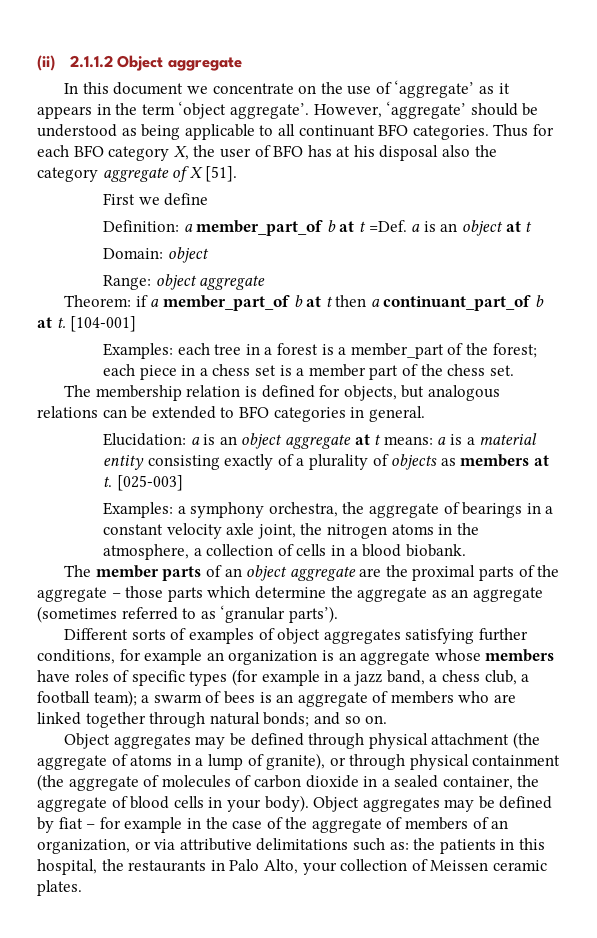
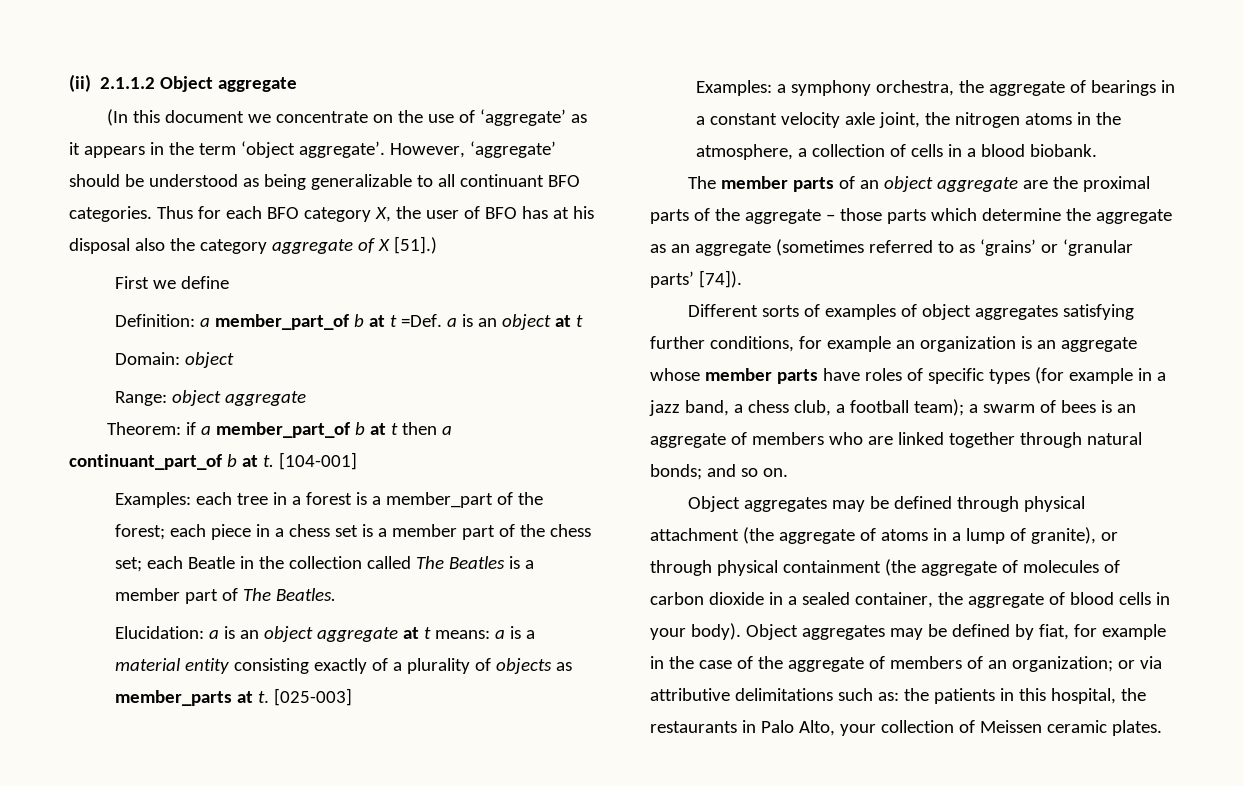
- In this document we concentrate on the use of ‘aggregate’ as it appears in the term ‘object aggregate’.
+ (In this document we concentrate on the use of ‘aggregate’ as it appears in the term ‘object aggregate’.
- However, ‘aggregate’ should be understood as being applicable to all continuant BFO categories.
+ However, ‘aggregate’ should be understood as being generalizable to all continuant BFO categories.
- Thus for each BFO category X, the user of BFO has at his disposal also the category aggregate of X [51].
+ Thus for each BFO category X, the user of BFO has at his disposal also the category aggregate of X [51].)
- Examples: each tree in a forest is a member_part of the forest; each piece in a chess set is a member part of the chess set.
- The membership relation is defined for objects, but analogous relations can be extended to BFO categories in general.
+ Examples: each tree in a forest is a member_part of the forest; each piece in a chess set is a member part of the chess set; each Beatle in the collection called The Beatles is a member part of The Beatles.
- Elucidation: a is an object aggregate at t means: a is a material entity consisting exactly of a plurality of objects as members at t.
+ Elucidation: a is an object aggregate at t means: a is a material entity consisting exactly of a plurality of objects as member_parts at t.
- The member parts of an object aggregate are the proximal parts of the aggregate – those parts which determine the aggregate as an aggregate (sometimes referred to as ‘granular parts’).
+ The member parts of an object aggregate are the proximal parts of the aggregate – those parts which determine the aggregate as an aggregate (sometimes referred to as ‘grains’ or ‘granular parts’ [74]).
- Different sorts of examples of object aggregates satisfying further conditions, for example an organization is an aggregate whose members have roles of specific types (for example in a jazz band, a chess club, a football team); a swarm of bees is an aggregate of members who are linked together through natural bonds; and so on.
+ Different sorts of examples of object aggregates satisfying further conditions, for example an organization is an aggregate whose member parts have roles of specific types (for example in a jazz band, a chess club, a football team); a swarm of bees is an aggregate of members who are linked together through natural bonds; and so on.
- Object aggregates may be defined by fiat – for example in the case of the aggregate of members of an organization, or via attributive delimitations such as: the patients in this hospital, the restaurants in Palo Alto, your collection of Meissen ceramic plates.
+ Object aggregates may be defined by fiat, for example in the case of the aggregate of members of an organization; or via attributive delimitations such as: the patients in this hospital, the restaurants in Palo Alto, your collection of Meissen ceramic plates.

